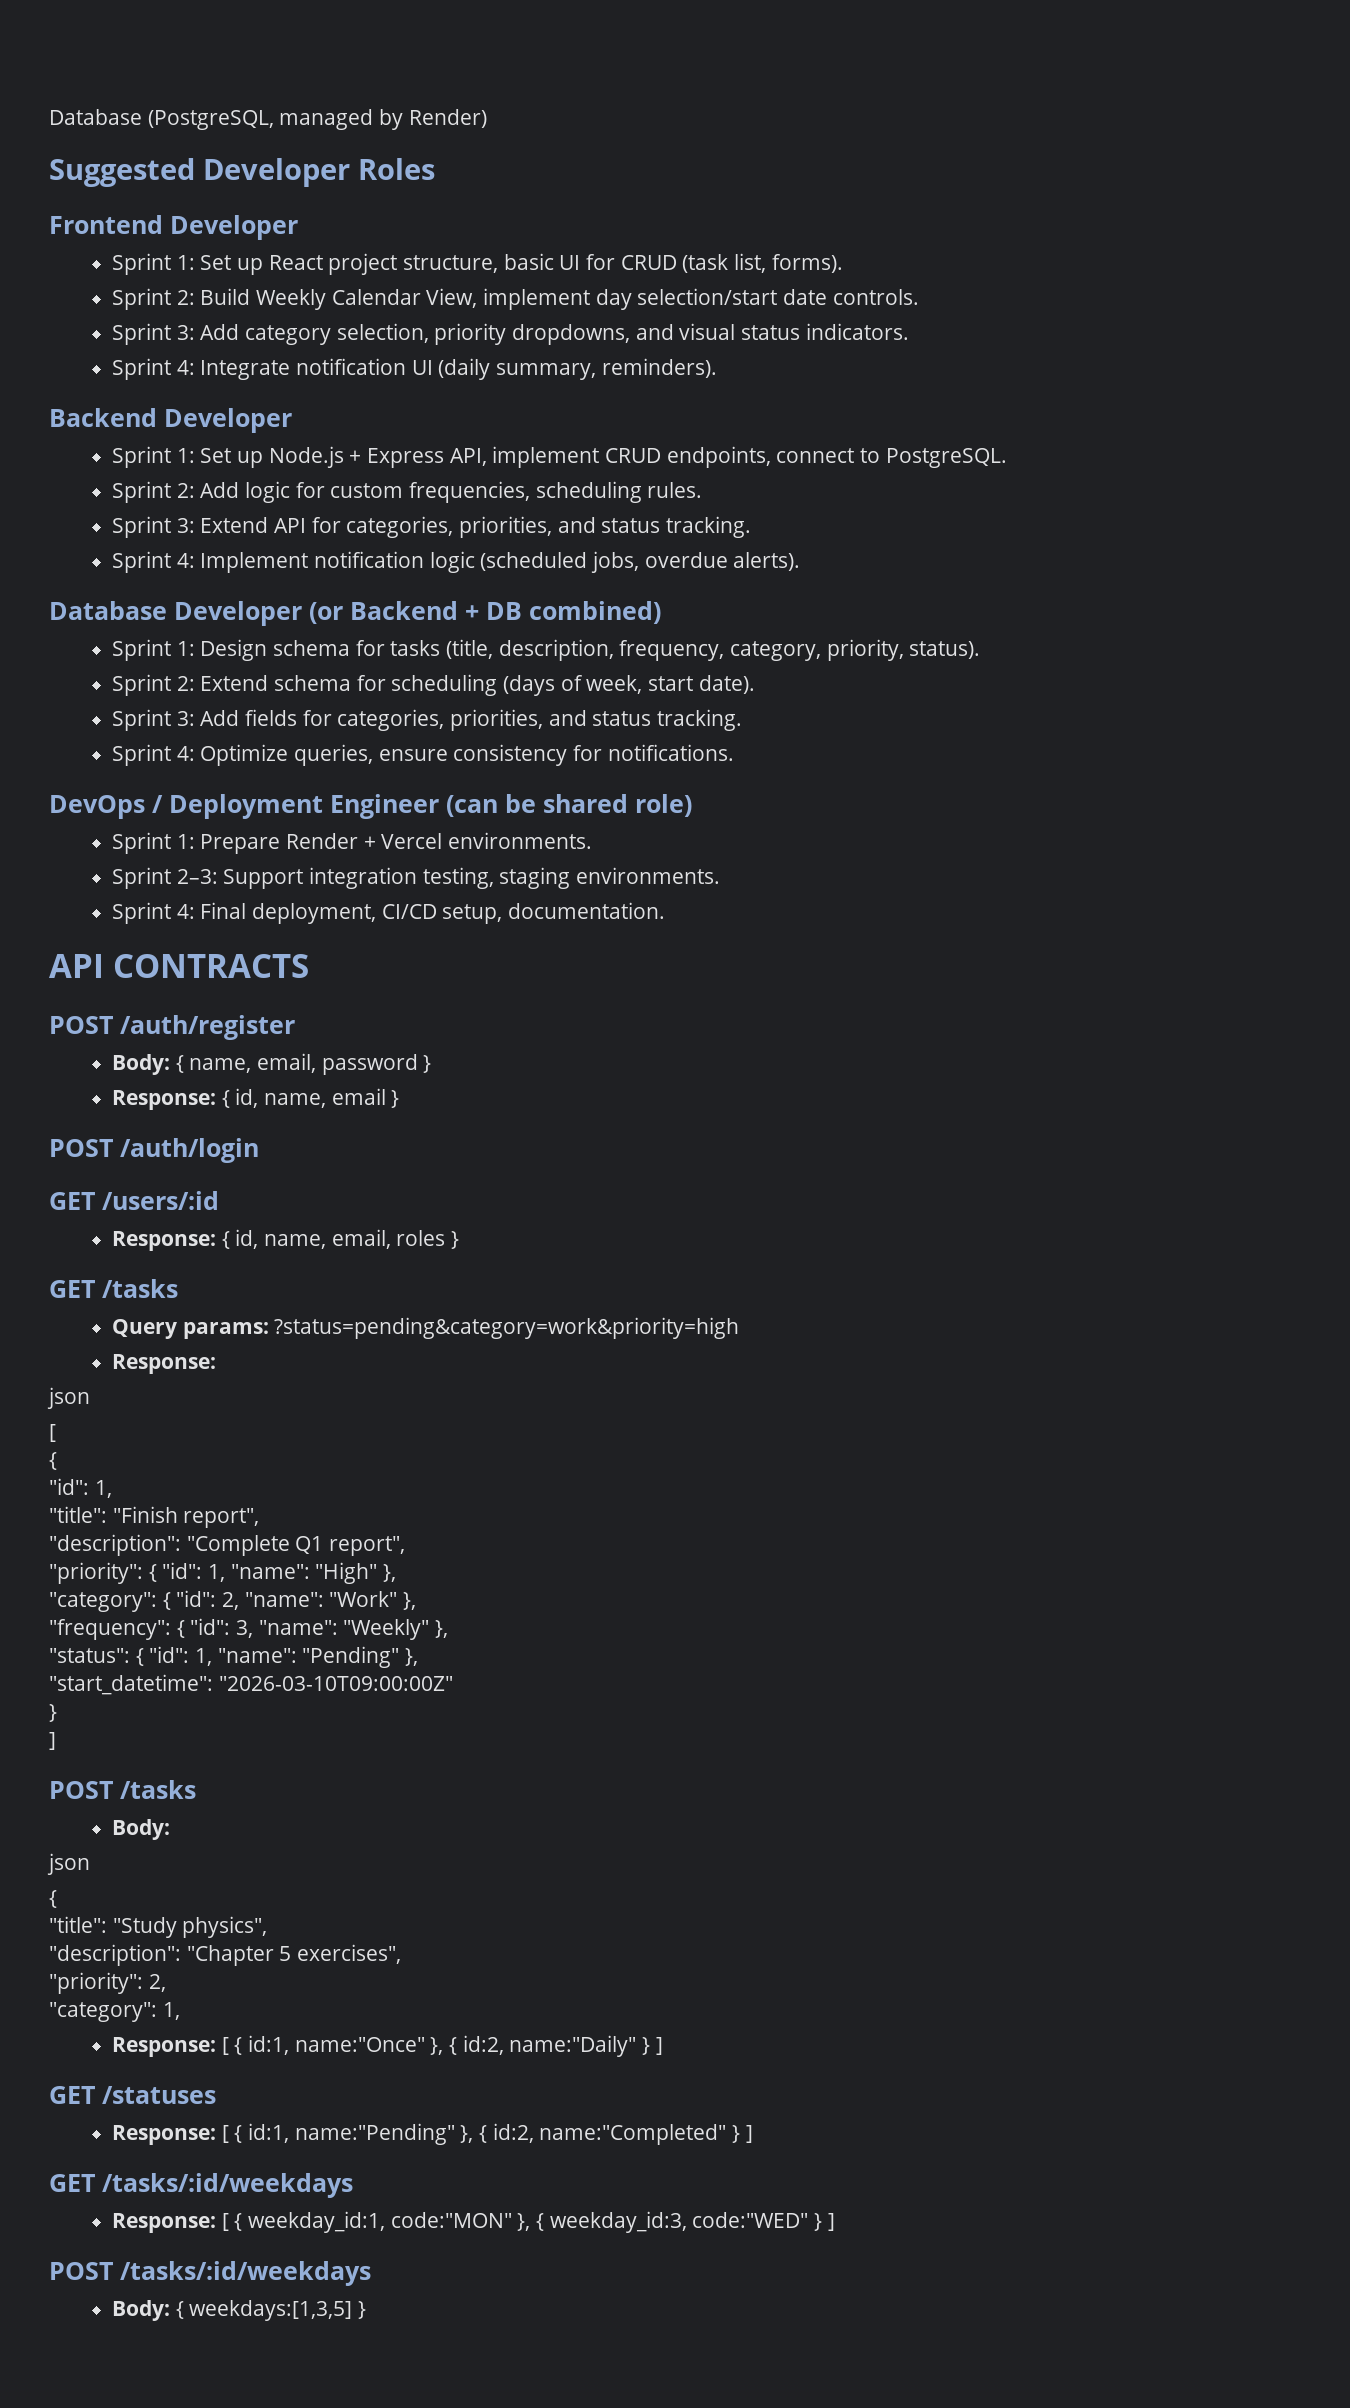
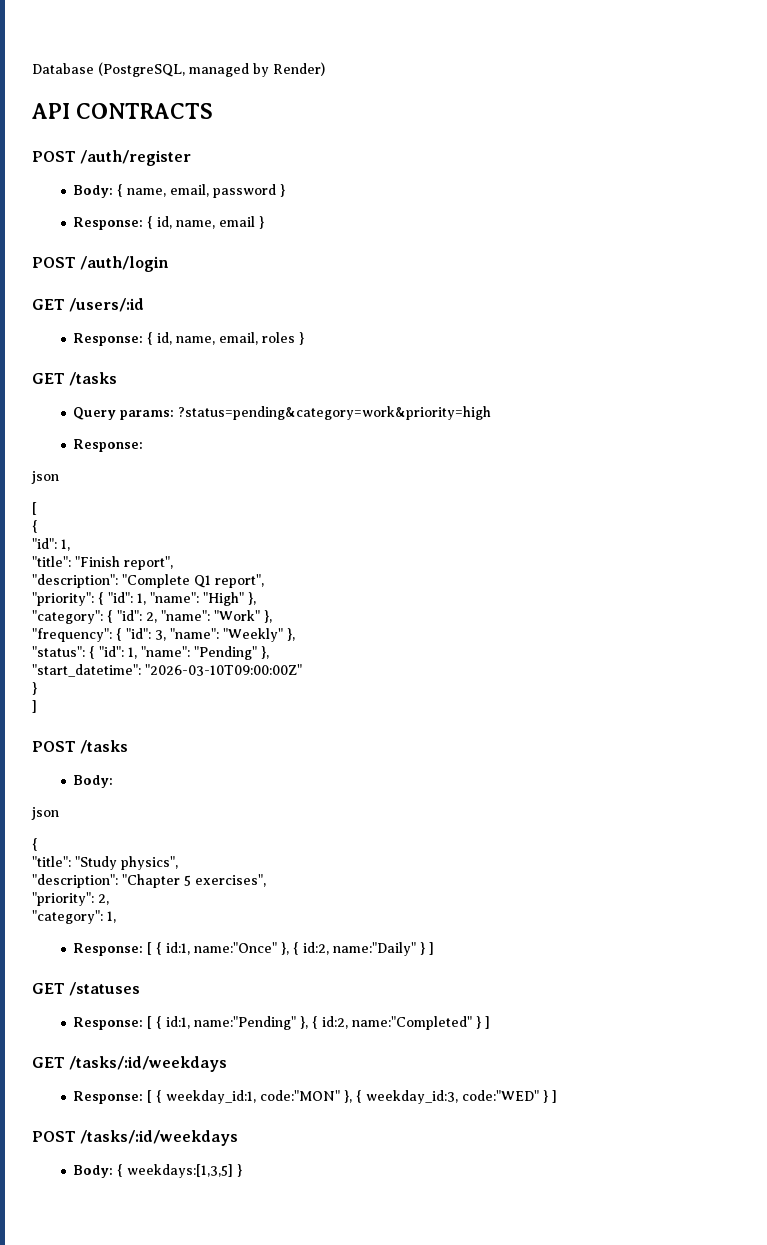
- Suggested Developer Roles
- Frontend Developer
- Sprint 1: Set up React project structure, basic UI for CRUD (task list, forms).
- Sprint 2: Build Weekly Calendar View, implement day selection/start date controls.
- Sprint 3: Add category selection, priority dropdowns, and visual status indicators.
- Sprint 4: Integrate notification UI (daily summary, reminders).
- Backend Developer
- Sprint 1: Set up Node.js + Express API, implement CRUD endpoints, connect to PostgreSQL.
- Sprint 2: Add logic for custom frequencies, scheduling rules.
- Sprint 3: Extend API for categories, priorities, and status tracking.
- Sprint 4: Implement notification logic (scheduled jobs, overdue alerts).
- Database Developer (or Backend + DB combined)
- Sprint 1: Design schema for tasks (title, description, frequency, category, priority, status).
- Sprint 2: Extend schema for scheduling (days of week, start date).
- Sprint 3: Add fields for categories, priorities, and status tracking.
- Sprint 4: Optimize queries, ensure consistency for notifications.
- DevOps / Deployment Engineer (can be shared role)
- Sprint 1: Prepare Render + Vercel environments.
- Sprint 2–3: Support integration testing, staging environments.
- Sprint 4: Final deployment, CI/CD setup, documentation.

